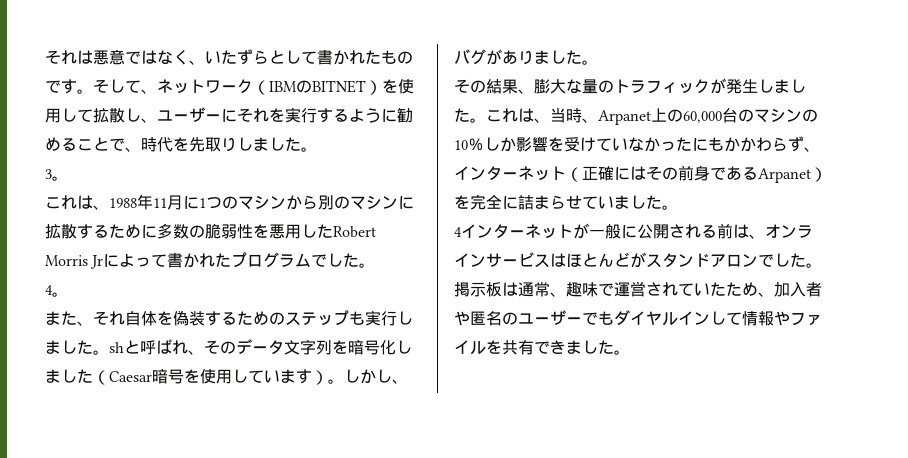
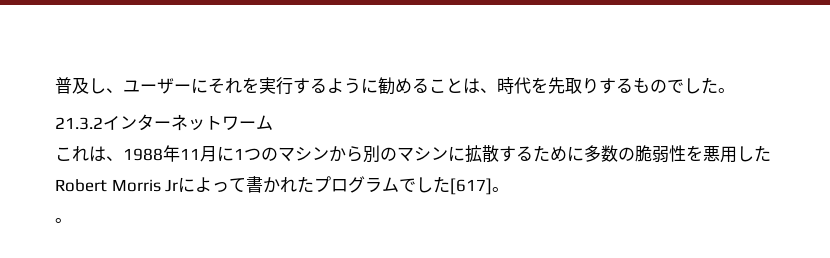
- それは悪意ではなく、いたずらとして書かれたものです。そして、ネットワーク（IBMのBITNET）を使用して拡散し、ユーザーにそれを実行するように勧めることで、時代を先取りしました。
- 3。
+ 普及し、ユーザーにそれを実行するように勧めることは、時代を先取りするものでした。
+ 21.3.2インターネットワーム
- これは、1988年11月に1つのマシンから別のマシンに拡散するために多数の脆弱性を悪用したRobert Morris Jrによって書かれたプログラムでした。
- 4。
- また、それ自体を偽装するためのステップも実行しました。shと呼ばれ、そのデータ文字列を暗号化しました（Caesar暗号を使用しています）。しかし、バグがありました。
- その結果、膨大な量のトラフィックが発生しました。これは、当時、Arpanet上の60,000台のマシンの10％しか影響を受けていなかったにもかかわらず、インターネット（正確にはその前身であるArpanet）を完全に詰まらせていました。
- 4インターネットが一般に公開される前は、オンラインサービスはほとんどがスタンドアロンでした。掲示板は通常、趣味で運営されていたため、加入者や匿名のユーザーでもダイヤルインして情報やファイルを共有できました。
+ これは、1988年11月に1つのマシンから別のマシンに拡散するために多数の脆弱性を悪用したRobert Morris Jrによって書かれたプログラムでした[617]。
+ 。

